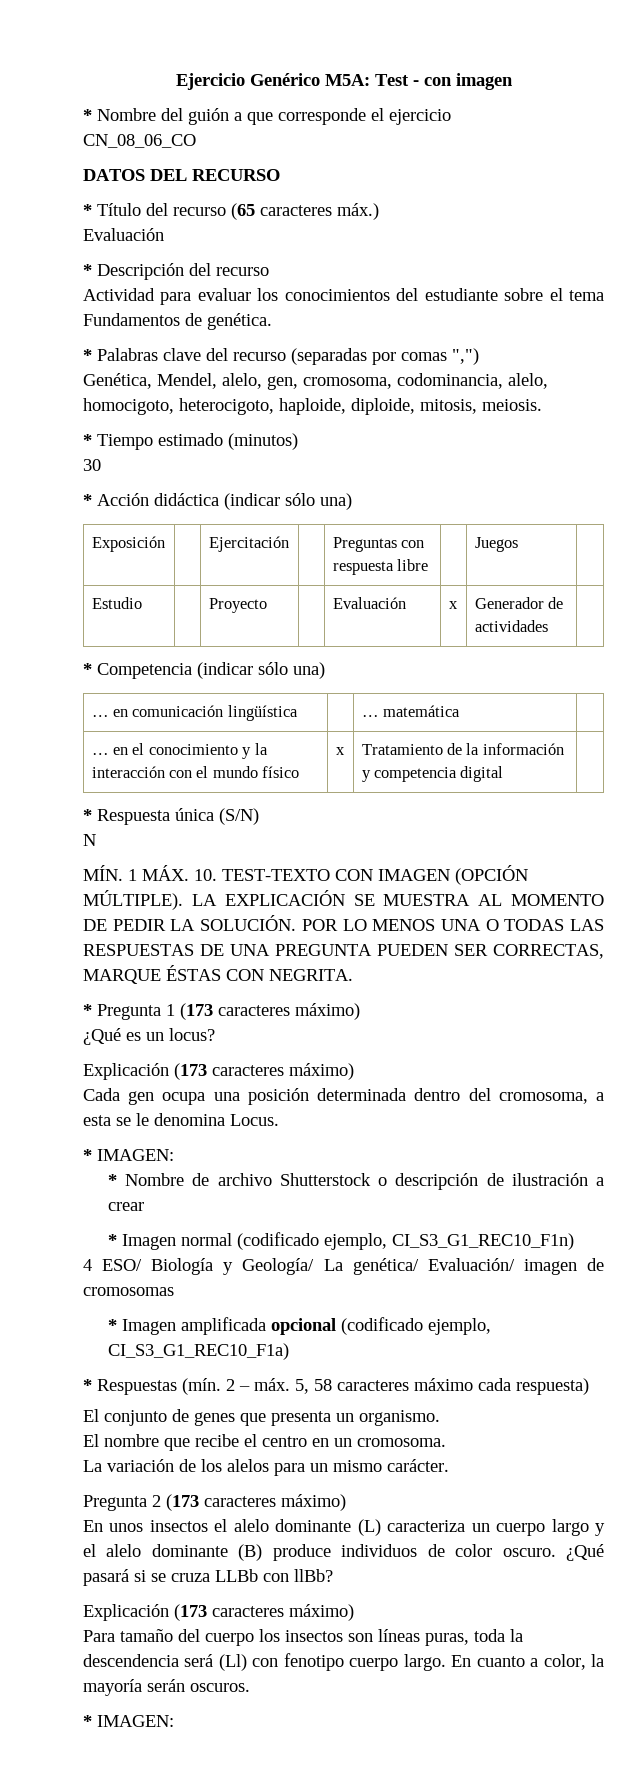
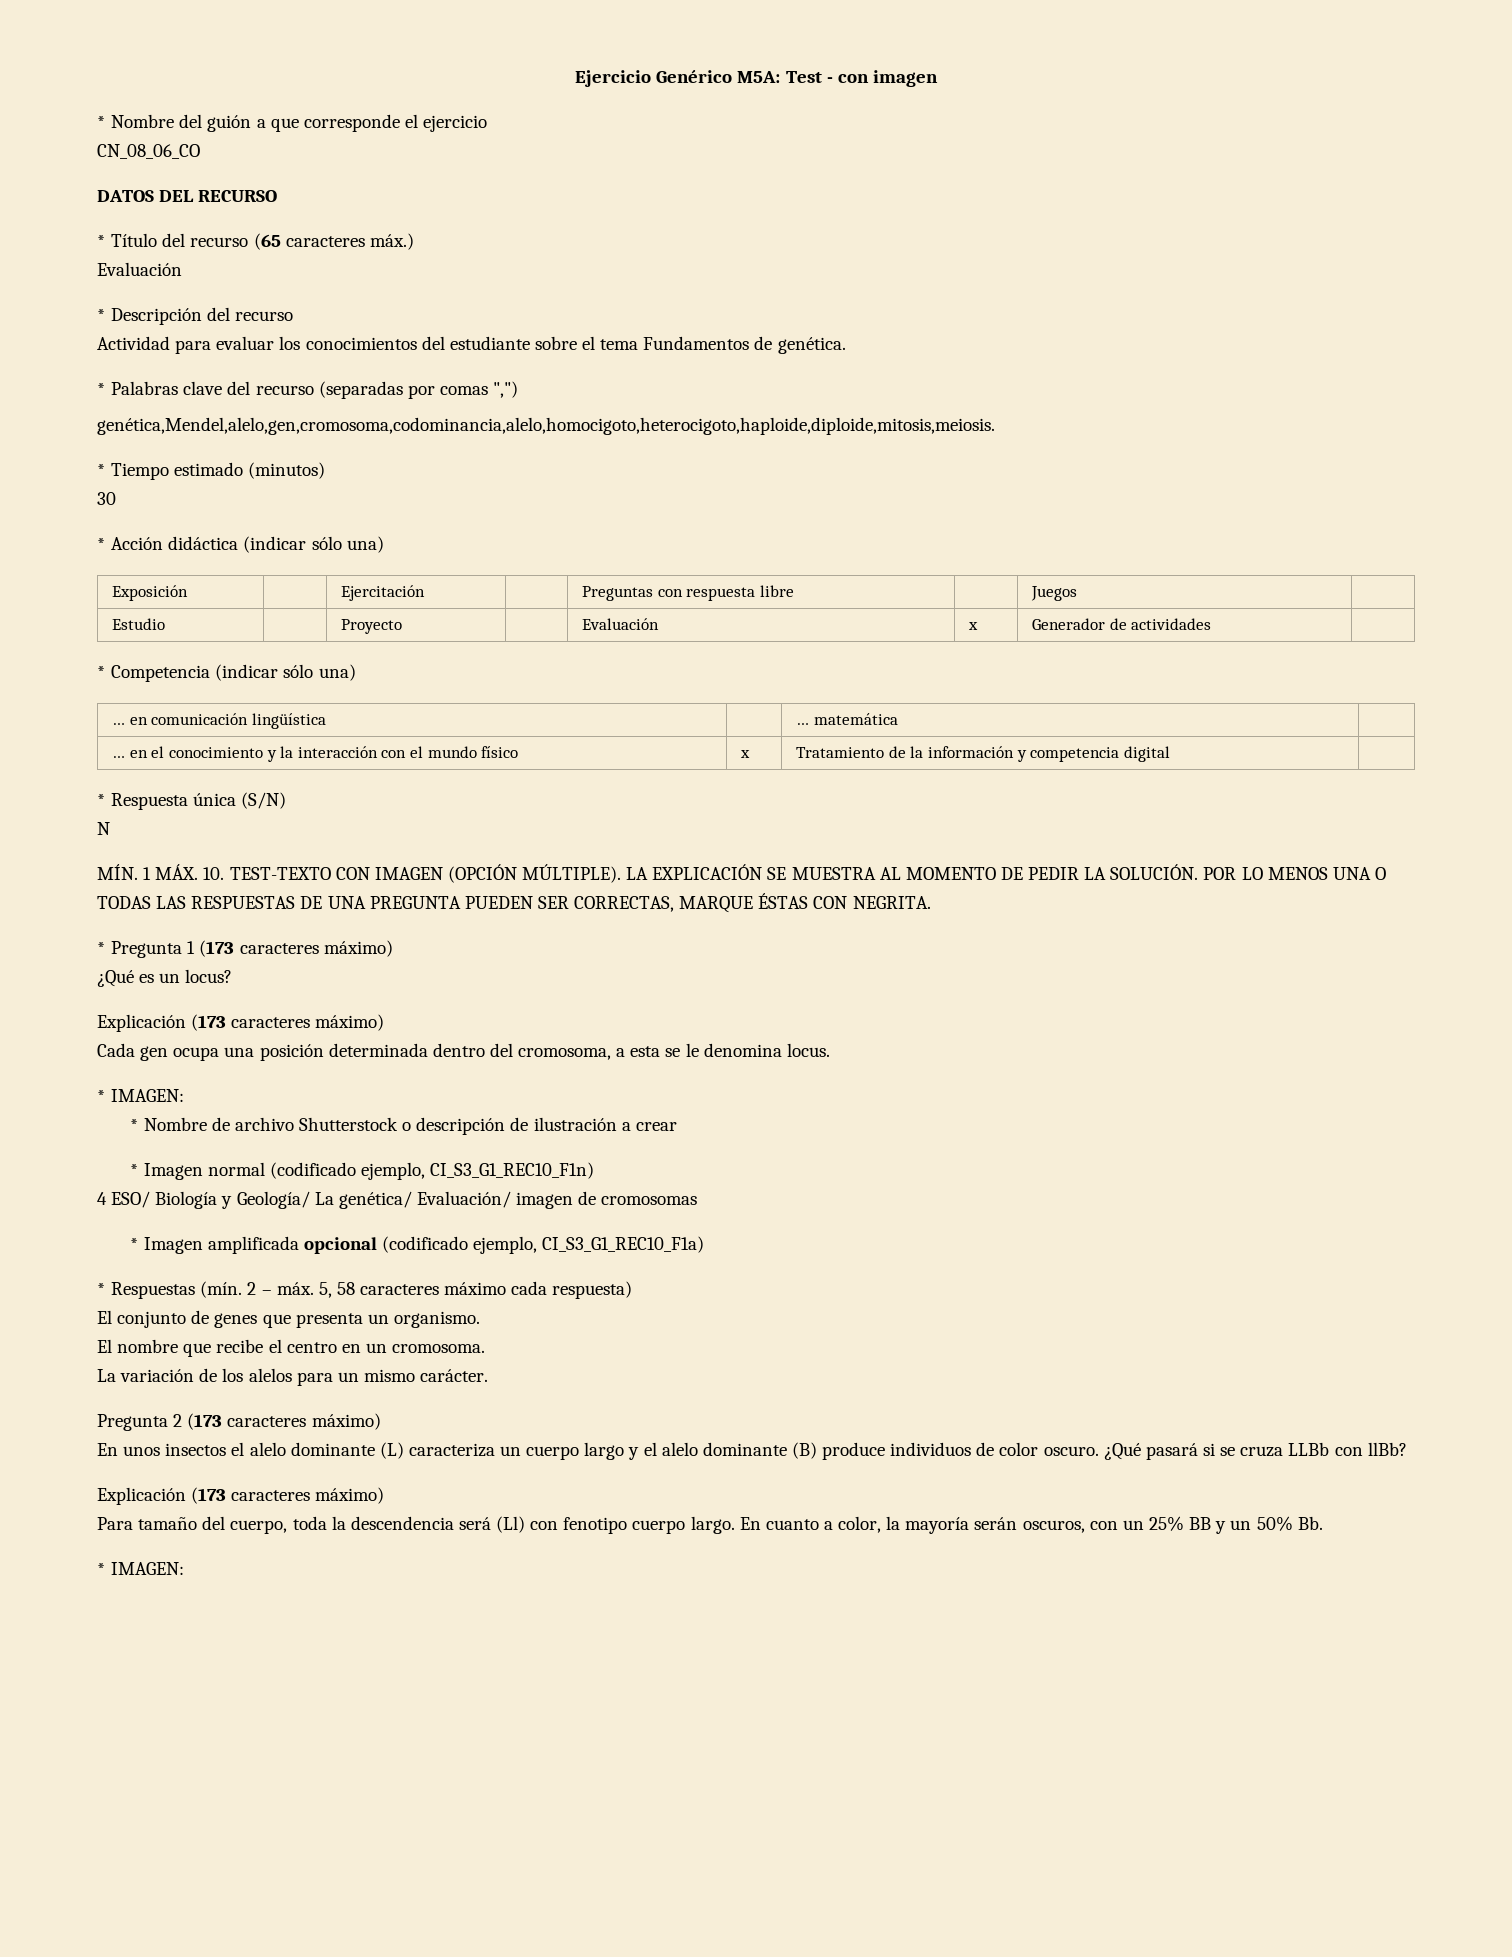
- Genética, Mendel, alelo, gen, cromosoma, codominancia, alelo, homocigoto, heterocigoto, haploide, diploide, mitosis, meiosis.
+ genética,Mendel,alelo,gen,cromosoma,codominancia,alelo,homocigoto,heterocigoto,haploide,diploide,mitosis,meiosis.
- Cada gen ocupa una posición determinada dentro del cromosoma, a esta se le denomina Locus.
+ Cada gen ocupa una posición determinada dentro del cromosoma, a esta se le denomina locus.
- Para tamaño del cuerpo los insectos son líneas puras, toda la descendencia será (Ll) con fenotipo cuerpo largo.
+ Para tamaño del cuerpo, toda la descendencia será (Ll) con fenotipo cuerpo largo.
- En cuanto a color, la mayoría serán oscuros.
+ En cuanto a color, la mayoría serán oscuros, con un 25% BB y un 50% Bb.

